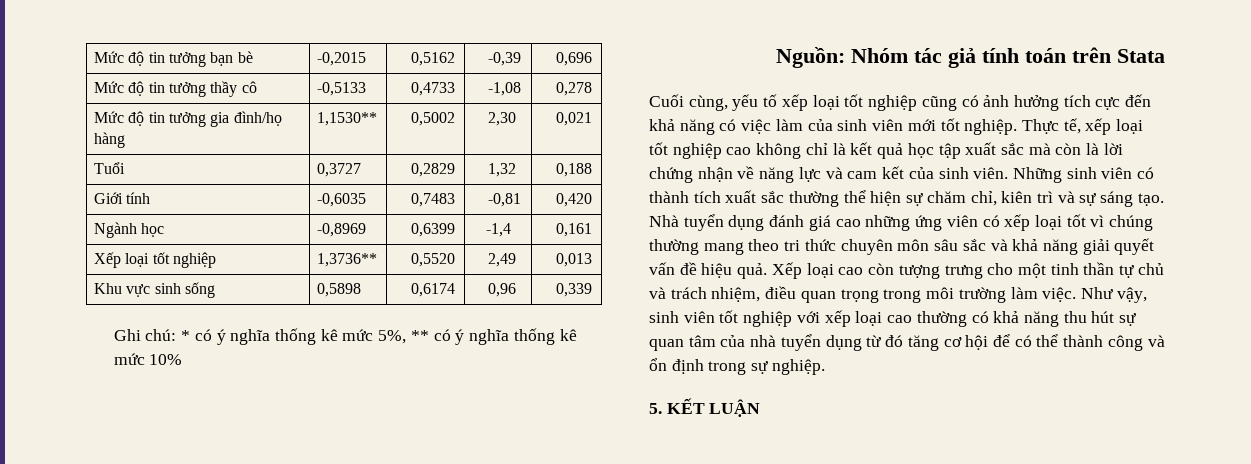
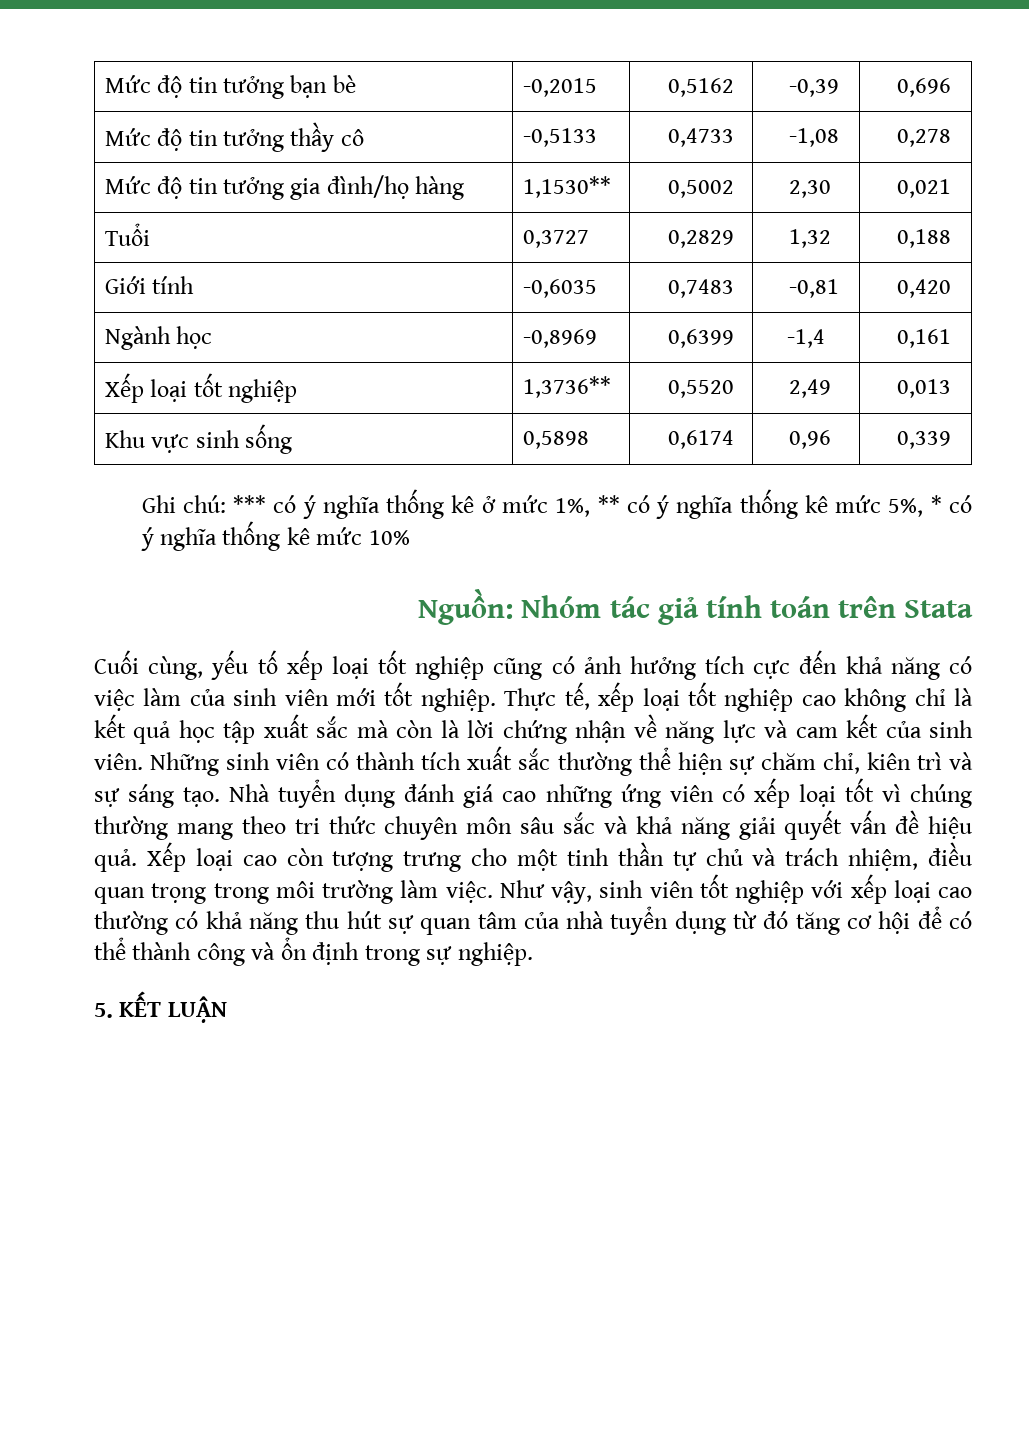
- Ghi chú: * có ý nghĩa thống kê mức 5%, ** có ý nghĩa thống kê mức 10%
+ Ghi chú: *** có ý nghĩa thống kê ở mức 1%, ** có ý nghĩa thống kê mức 5%, * có ý nghĩa thống kê mức 10%

